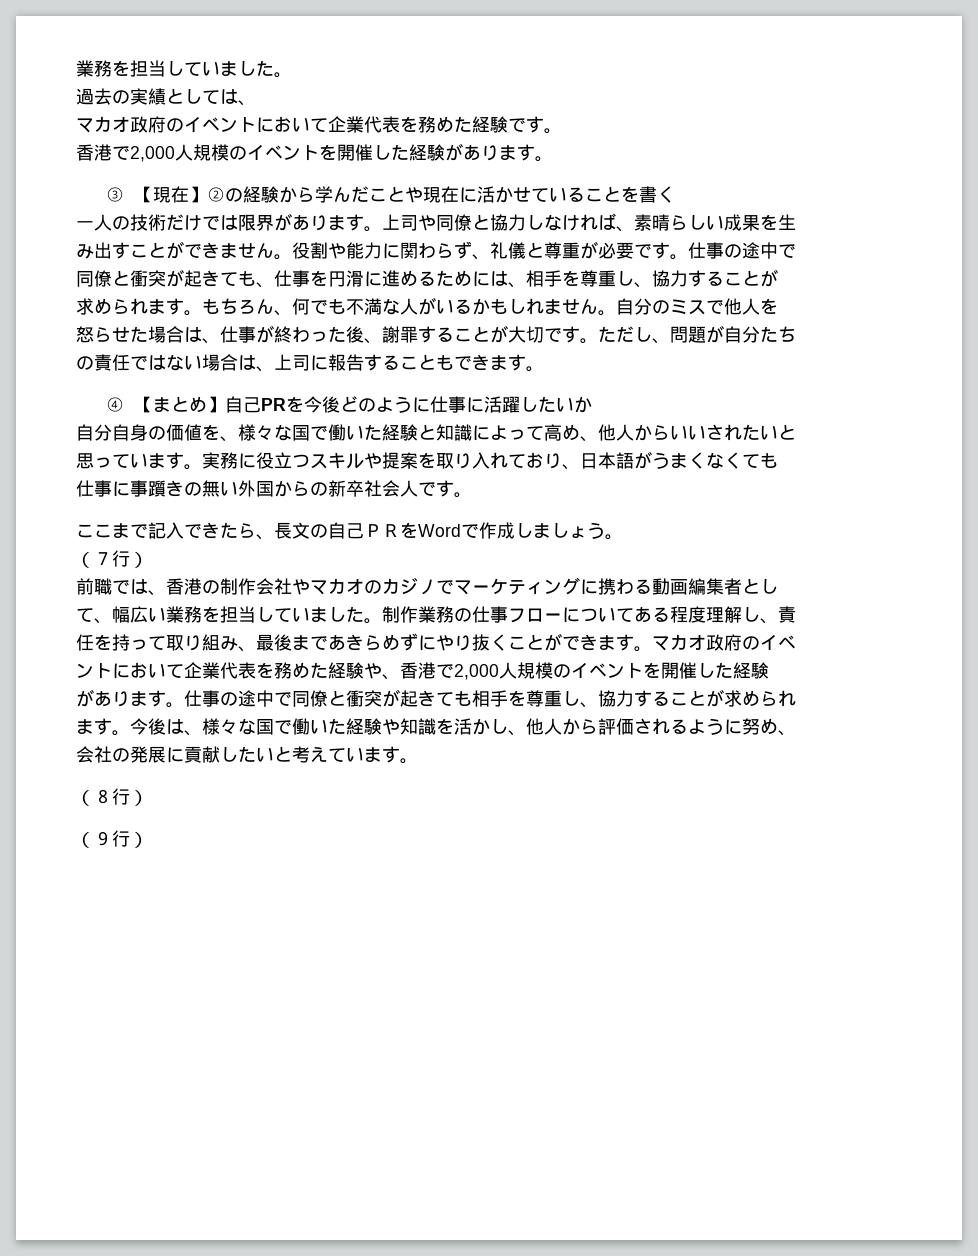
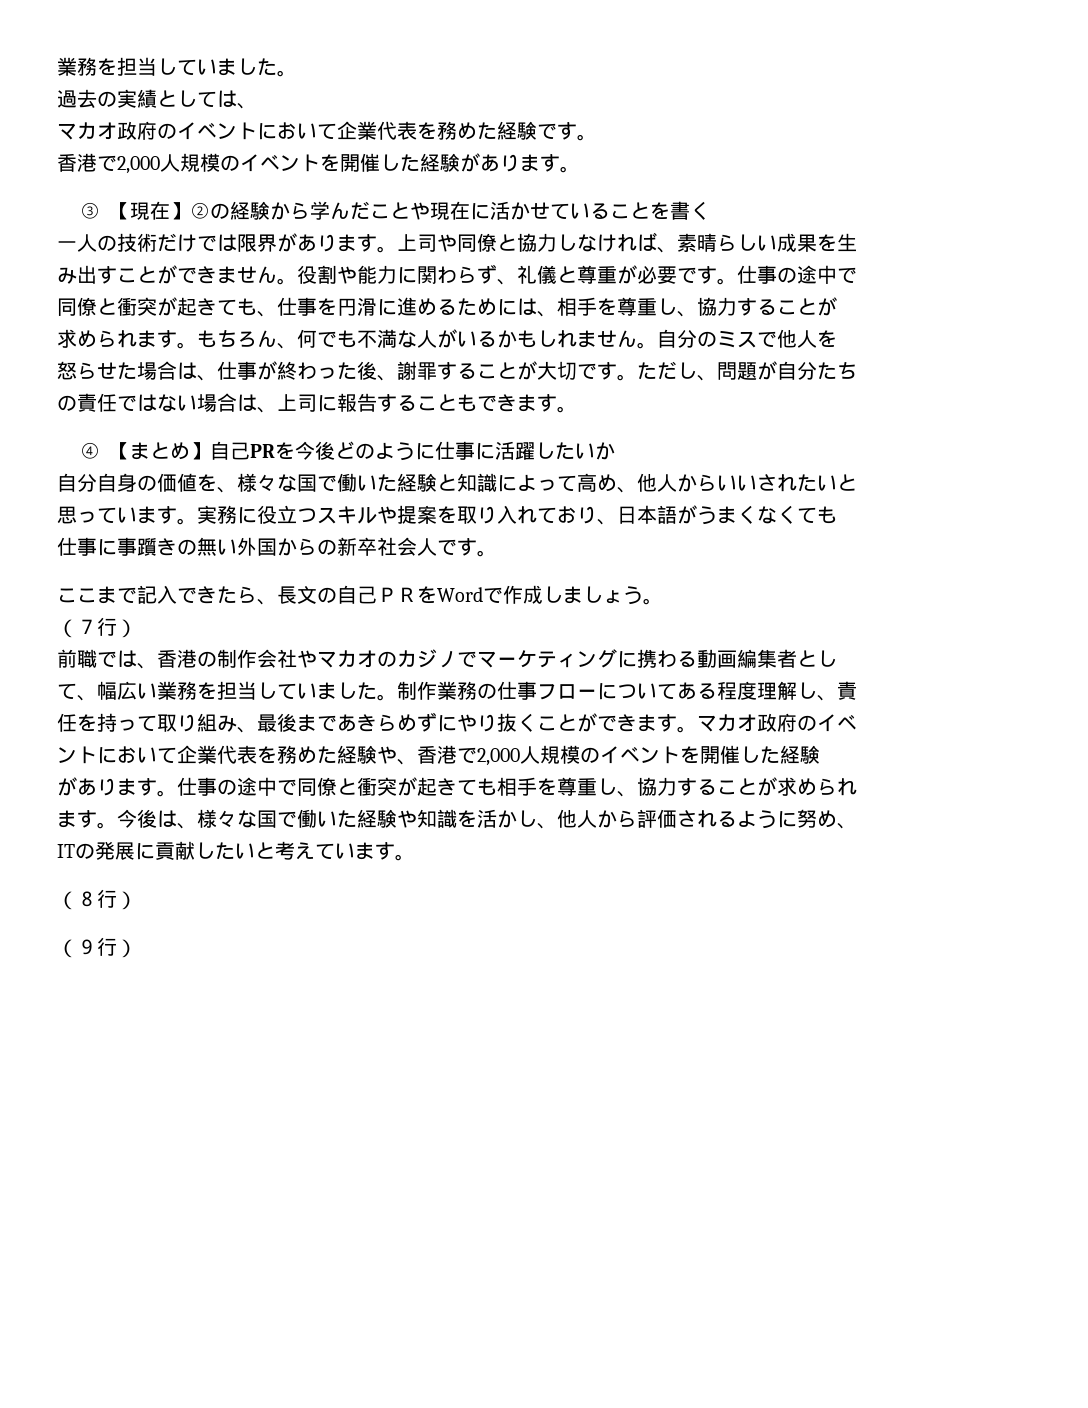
- 会社の発展に貢献したいと考えています。
+ ITの発展に貢献したいと考えています。

